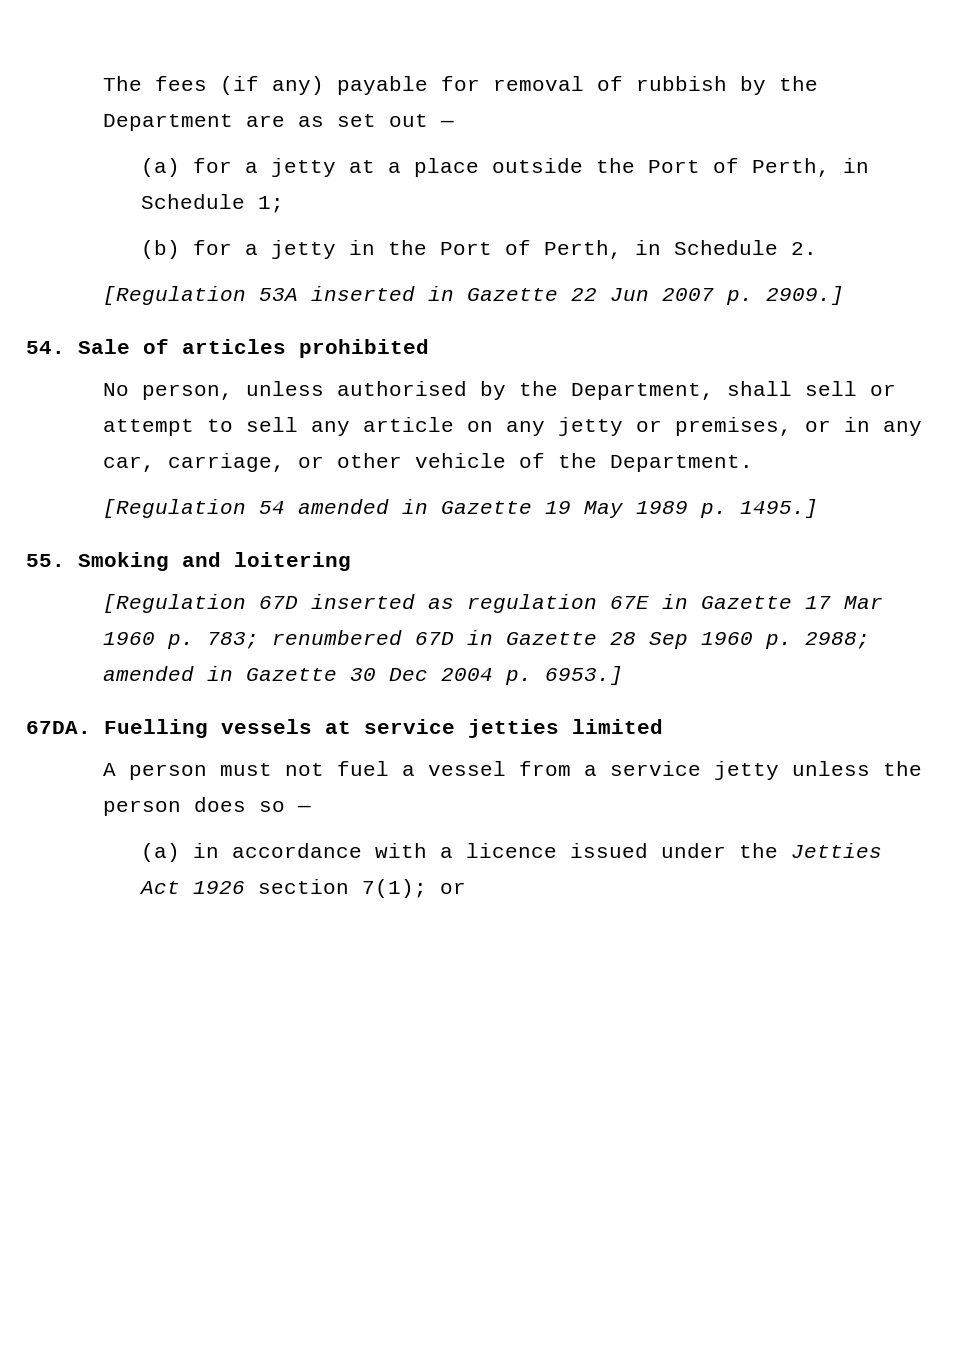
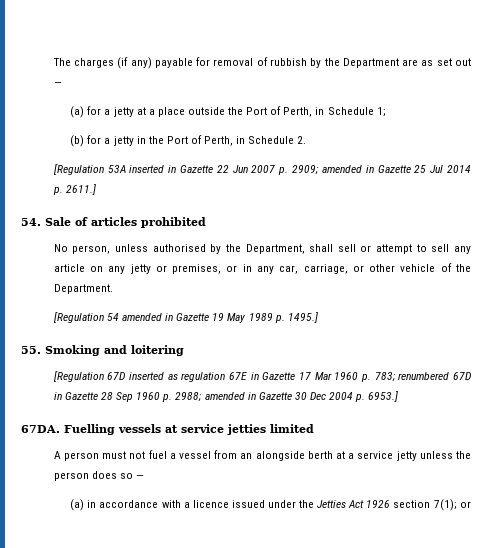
- The fees (if any) payable for removal of rubbish by the Department are as set out —
+ The charges (if any) payable for removal of rubbish by the Department are as set out —
- [Regulation 53A inserted in Gazette 22 Jun 2007 p. 2909.]
+ [Regulation 53A inserted in Gazette 22 Jun 2007 p. 2909; amended in Gazette 25 Jul 2014 p. 2611.]
- A person must not fuel a vessel from a service jetty unless the person does so —
+ A person must not fuel a vessel from an alongside berth at a service jetty unless the person does so —

